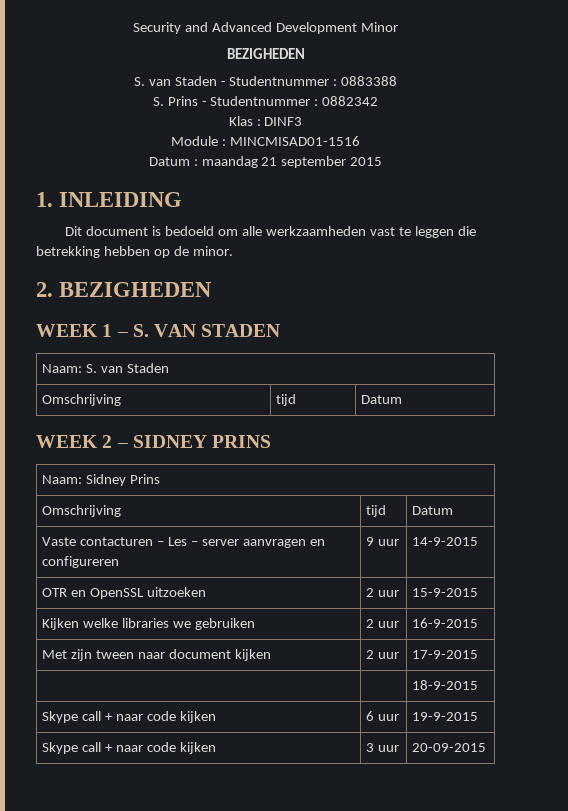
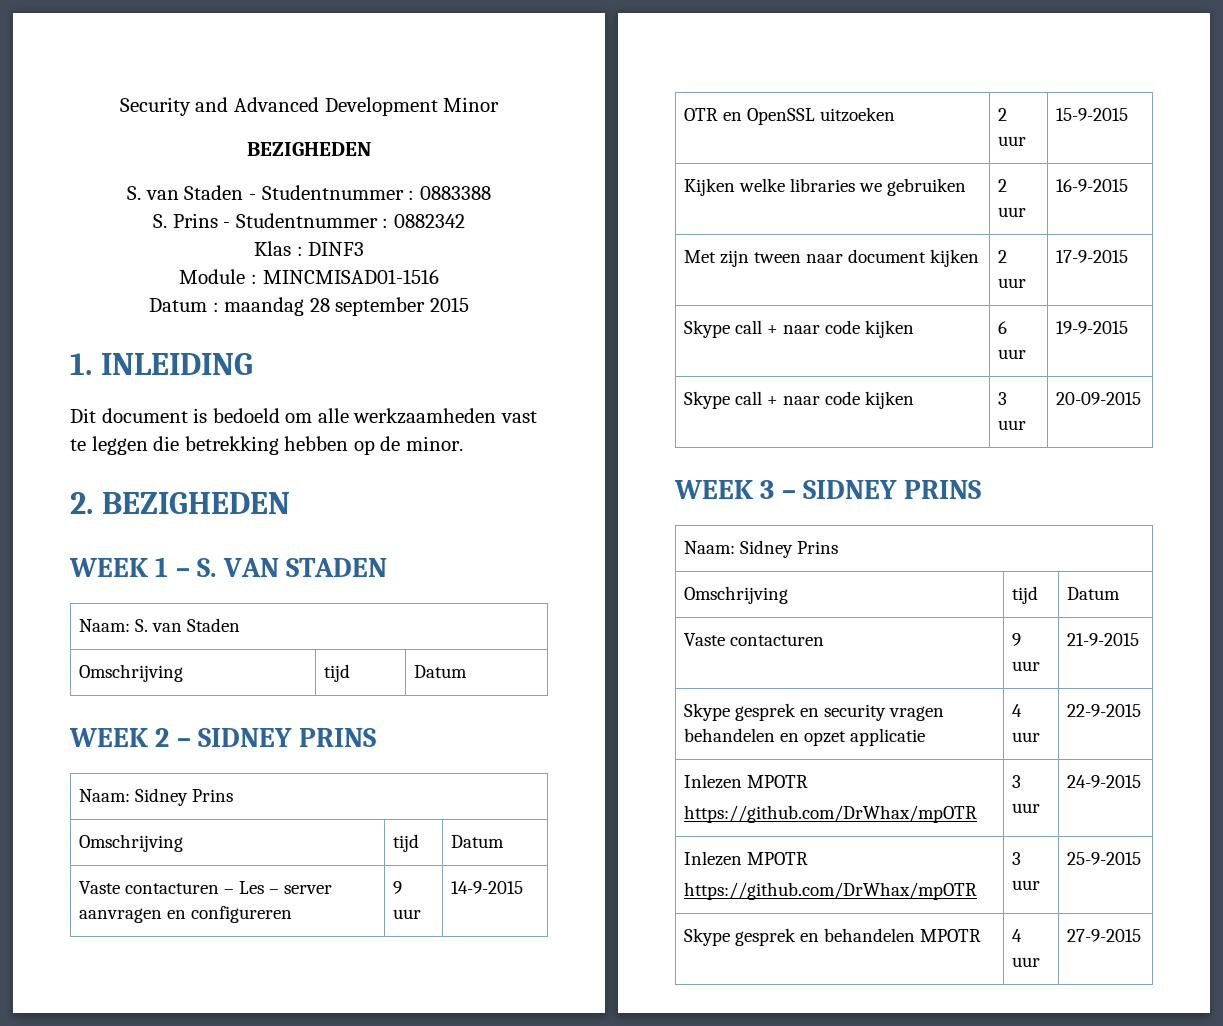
- Datum : maandag 21 september 2015
+ Datum : maandag 28 september 2015
- | | 18-9-2015
+ WEEK 3 – SIDNEY PRINS
+ Naam: Sidney Prins
+ Omschrijving | tijd | Datum
+ Vaste contacturen | 9 uur | 21-9-2015
+ Skype gesprek en security vragen behandelen en opzet applicatie | 4 uur | 22-9-2015
+ Inlezen MPOTR
+ https://github.com/DrWhax/mpOTR | 3 uur | 24-9-2015
+ Inlezen MPOTR
+ https://github.com/DrWhax/mpOTR | 3 uur | 25-9-2015
+ Skype gesprek en behandelen MPOTR | 4 uur | 27-9-2015

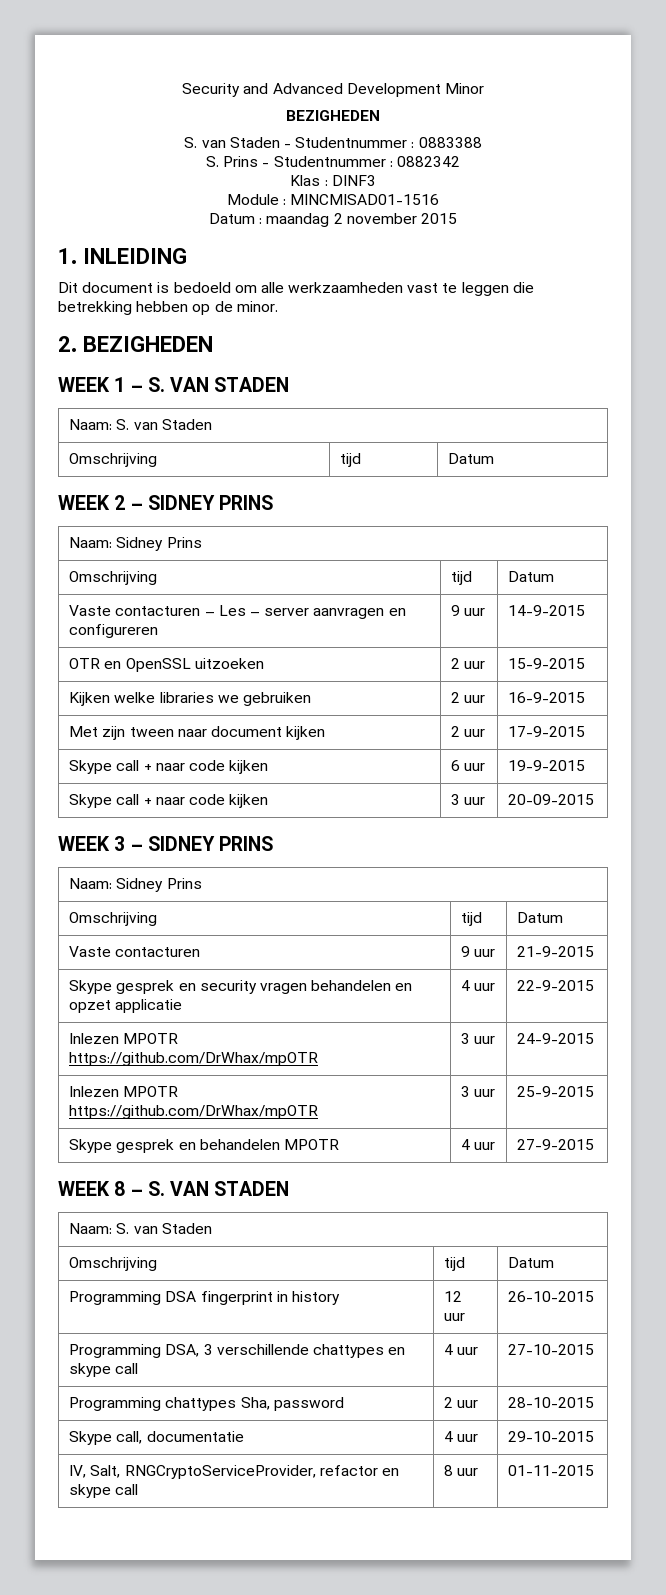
- Datum : maandag 28 september 2015
+ Datum : maandag 2 november 2015
+ WEEK 8 – S. VAN STADEN
+ Naam: S. van Staden
+ Omschrijving | tijd | Datum
+ Programming DSA fingerprint in history | 12 uur | 26-10-2015
+ Programming DSA, 3 verschillende chattypes en skype call | 4 uur | 27-10-2015
+ Programming chattypes Sha, password | 2 uur | 28-10-2015
+ Skype call, documentatie | 4 uur | 29-10-2015
+ IV, Salt, RNGCryptoServiceProvider, refactor en skype call | 8 uur | 01-11-2015

